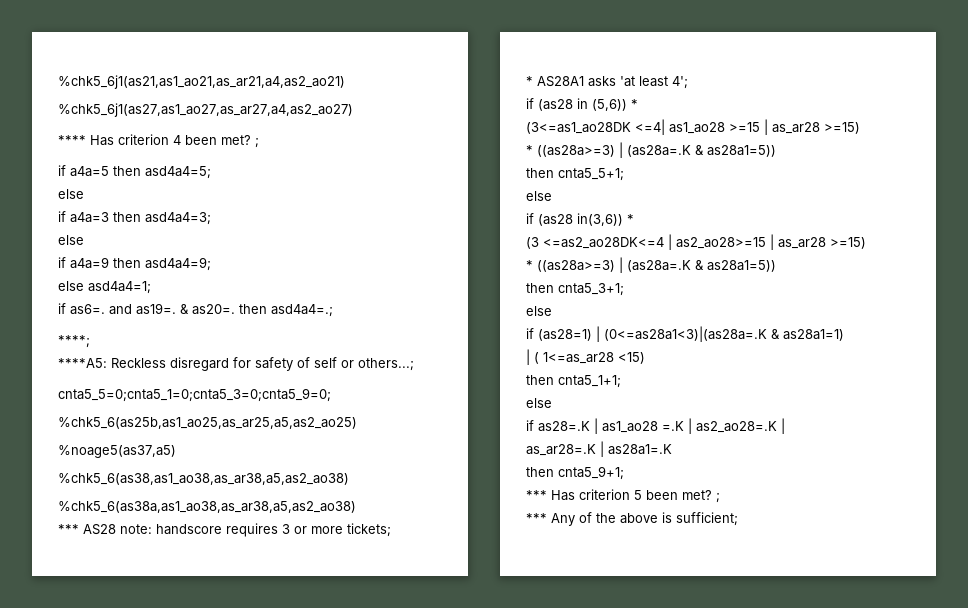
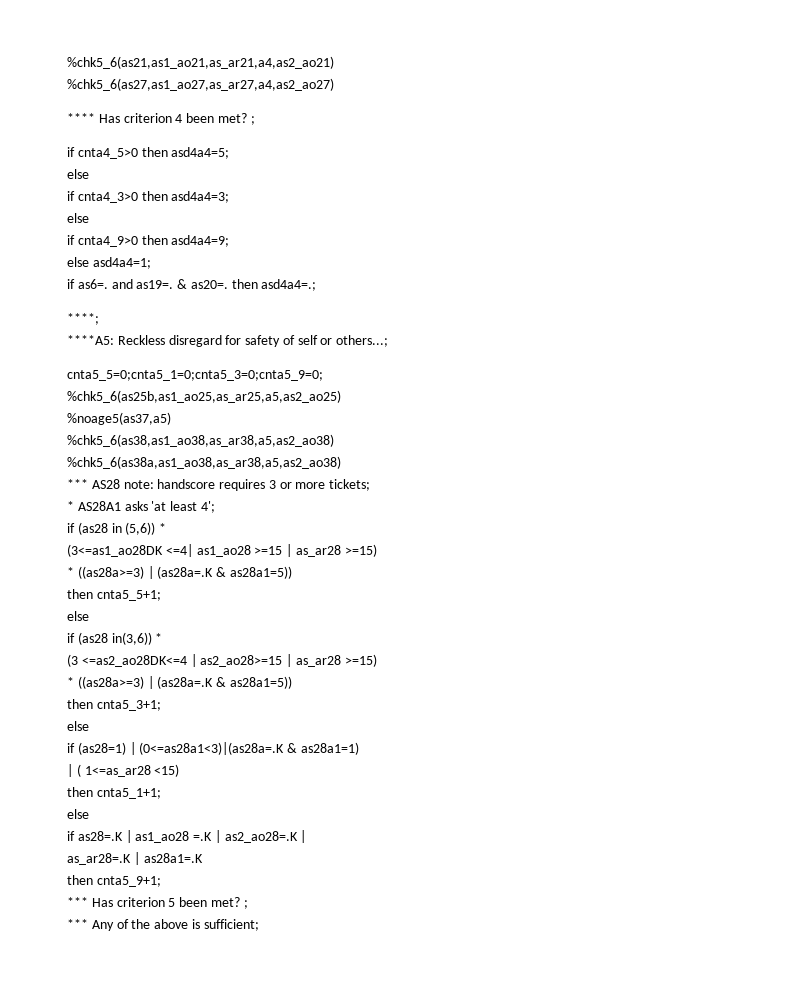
- %chk5_6j1(as21,as1_ao21,as_ar21,a4,as2_ao21)
- %chk5_6j1(as27,as1_ao27,as_ar27,a4,as2_ao27)
+ %chk5_6(as21,as1_ao21,as_ar21,a4,as2_ao21)
+ %chk5_6(as27,as1_ao27,as_ar27,a4,as2_ao27)
- if a4a=5 then asd4a4=5;
+ if cnta4_5>0 then asd4a4=5;
- if a4a=3 then asd4a4=3;
+ if cnta4_3>0 then asd4a4=3;
- if a4a=9 then asd4a4=9;
+ if cnta4_9>0 then asd4a4=9;

